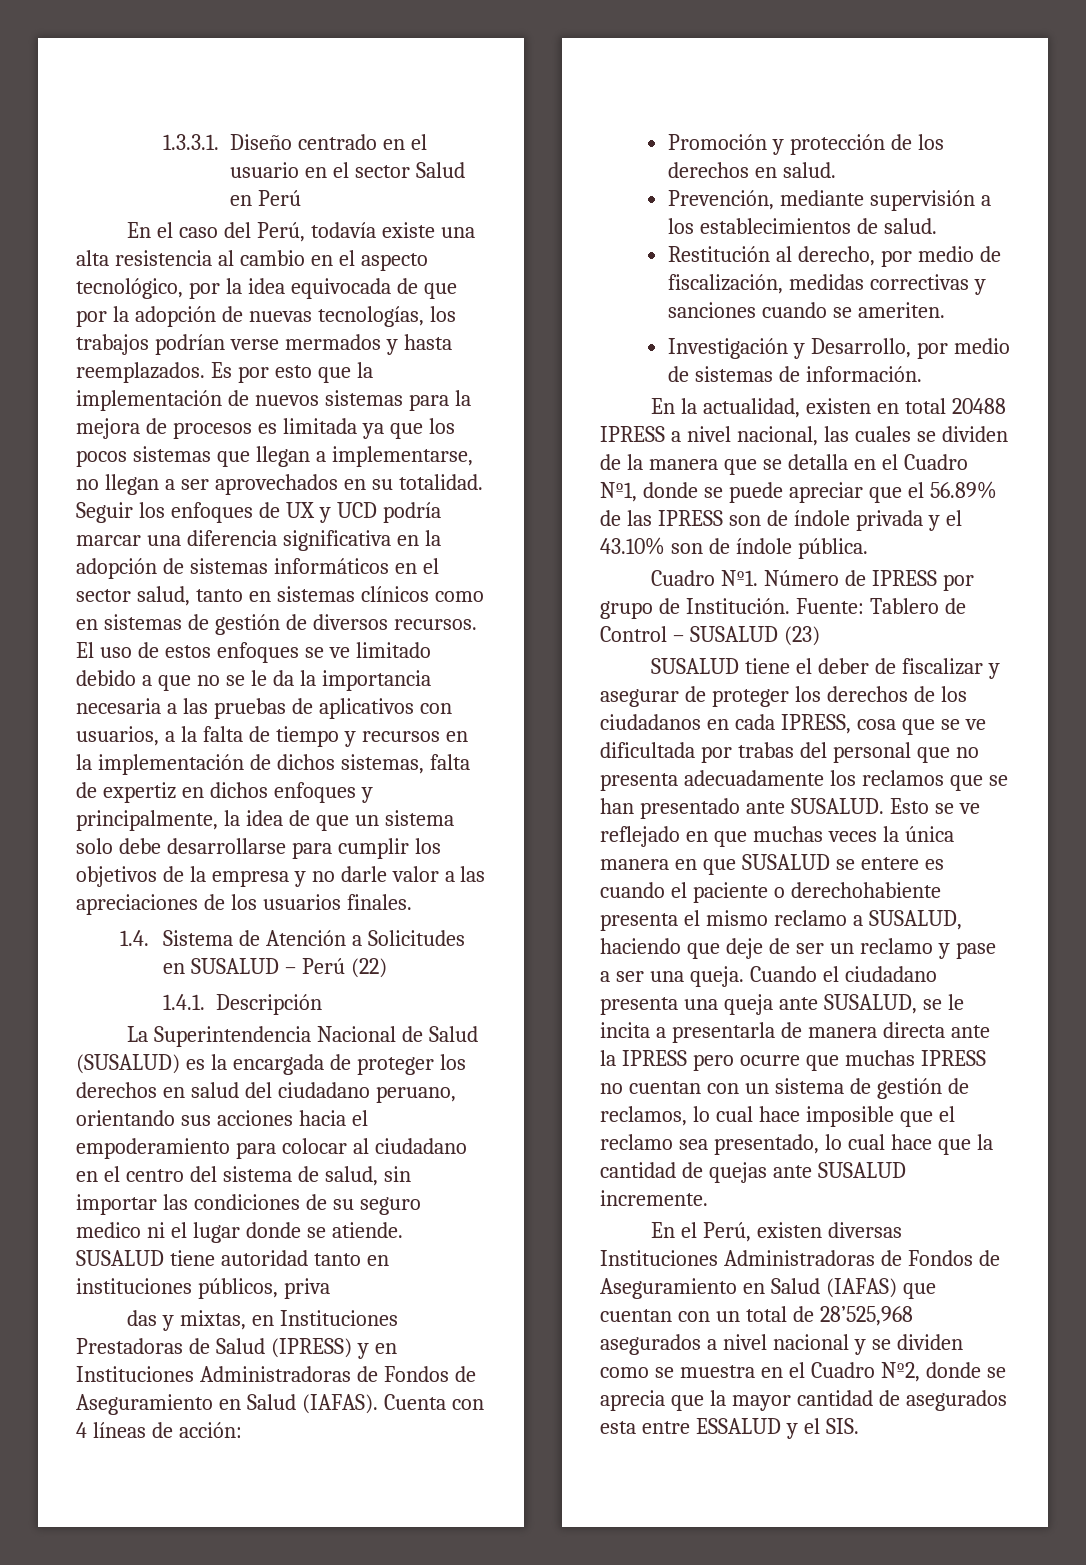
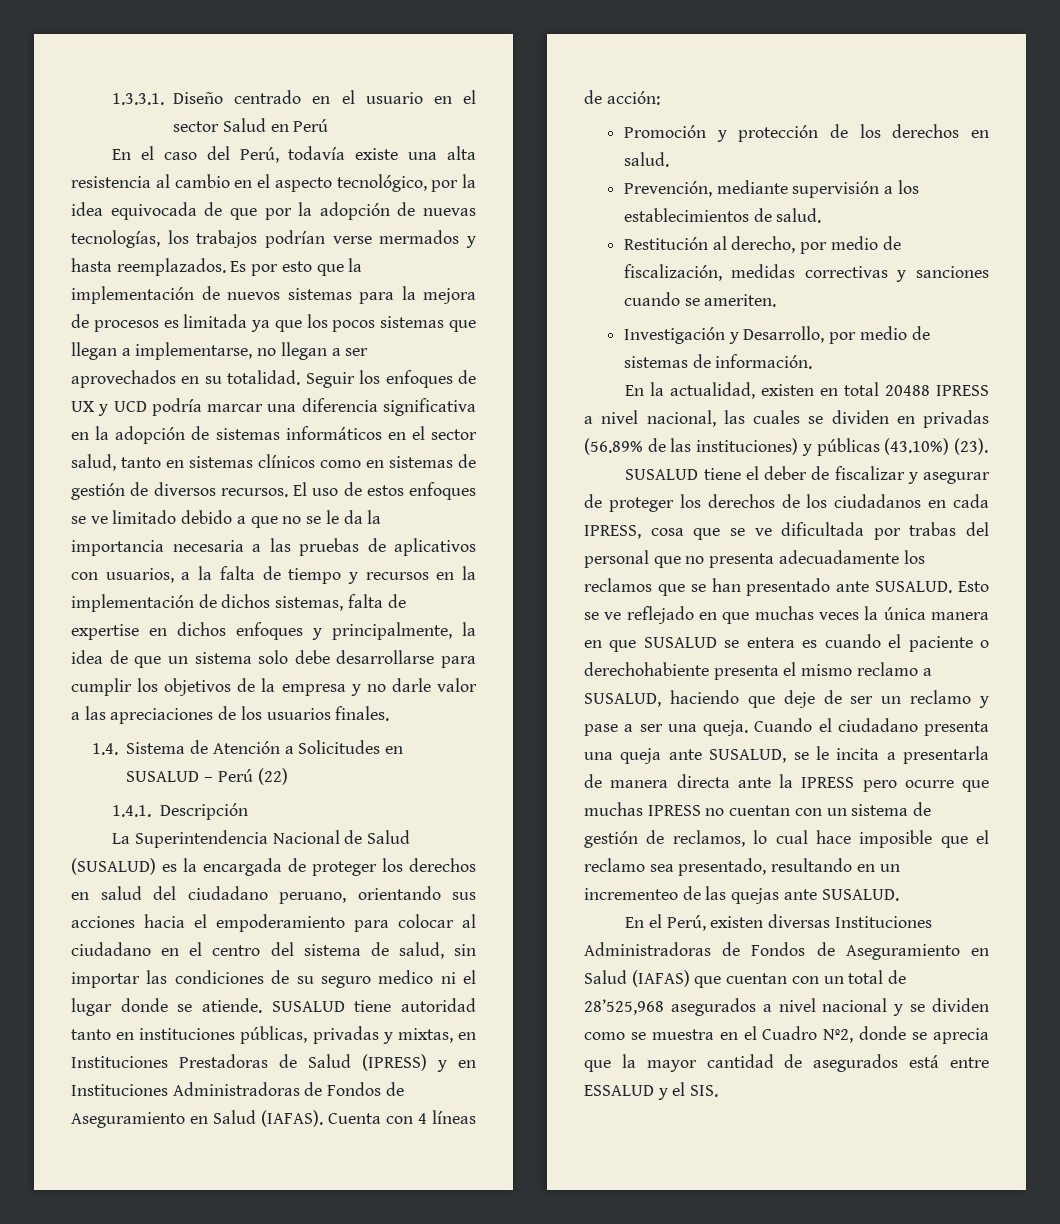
- El uso de estos enfoques se ve limitado debido a que no se le da la importancia necesaria a las pruebas de aplicativos con usuarios, a la falta de tiempo y recursos en la implementación de dichos sistemas, falta de expertiz en dichos enfoques y principalmente, la idea de que un sistema solo debe desarrollarse para cumplir los objetivos de la empresa y no darle valor a las apreciaciones de los usuarios finales.
+ El uso de estos enfoques se ve limitado debido a que no se le da la importancia necesaria a las pruebas de aplicativos con usuarios, a la falta de tiempo y recursos en la implementación de dichos sistemas, falta de expertise en dichos enfoques y principalmente, la idea de que un sistema solo debe desarrollarse para cumplir los objetivos de la empresa y no darle valor a las apreciaciones de los usuarios finales.
- SUSALUD tiene autoridad tanto en instituciones públicos, priva
- das y mixtas, en Instituciones Prestadoras de Salud (IPRESS) y en Instituciones Administradoras de Fondos de Aseguramiento en Salud (IAFAS).
+ SUSALUD tiene autoridad tanto en instituciones públicas, privadas y mixtas, en Instituciones Prestadoras de Salud (IPRESS) y en Instituciones Administradoras de Fondos de Aseguramiento en Salud (IAFAS).
- En la actualidad, existen en total 20488 IPRESS a nivel nacional, las cuales se dividen de la manera que se detalla en el Cuadro Nº1, donde se puede apreciar que el 56.89% de las IPRESS son de índole privada y el 43.10% son de índole pública.
- Cuadro Nº1. Número de IPRESS por grupo de Institución. Fuente: Tablero de Control – SUSALUD (23)
+ En la actualidad, existen en total 20488 IPRESS a nivel nacional, las cuales se dividen en privadas (56.89% de las instituciones) y públicas (43.10%) (23).
- Esto se ve reflejado en que muchas veces la única manera en que SUSALUD se entere es cuando el paciente o derechohabiente presenta el mismo reclamo a SUSALUD, haciendo que deje de ser un reclamo y pase a ser una queja.
+ Esto se ve reflejado en que muchas veces la única manera en que SUSALUD se entera es cuando el paciente o derechohabiente presenta el mismo reclamo a SUSALUD, haciendo que deje de ser un reclamo y pase a ser una queja.
- Cuando el ciudadano presenta una queja ante SUSALUD, se le incita a presentarla de manera directa ante la IPRESS pero ocurre que muchas IPRESS no cuentan con un sistema de gestión de reclamos, lo cual hace imposible que el reclamo sea presentado, lo cual hace que la cantidad de quejas ante SUSALUD incremente.
+ Cuando el ciudadano presenta una queja ante SUSALUD, se le incita a presentarla de manera directa ante la IPRESS pero ocurre que muchas IPRESS no cuentan con un sistema de gestión de reclamos, lo cual hace imposible que el reclamo sea presentado, resultando en un incrementeo de las quejas ante SUSALUD.
- En el Perú, existen diversas Instituciones Administradoras de Fondos de Aseguramiento en Salud (IAFAS) que cuentan con un total de 28’525,968 asegurados a nivel nacional y se dividen como se muestra en el Cuadro Nº2, donde se aprecia que la mayor cantidad de asegurados esta entre ESSALUD y el SIS.
+ En el Perú, existen diversas Instituciones Administradoras de Fondos de Aseguramiento en Salud (IAFAS) que cuentan con un total de 28’525,968 asegurados a nivel nacional y se dividen como se muestra en el Cuadro Nº2, donde se aprecia que la mayor cantidad de asegurados está entre ESSALUD y el SIS.

